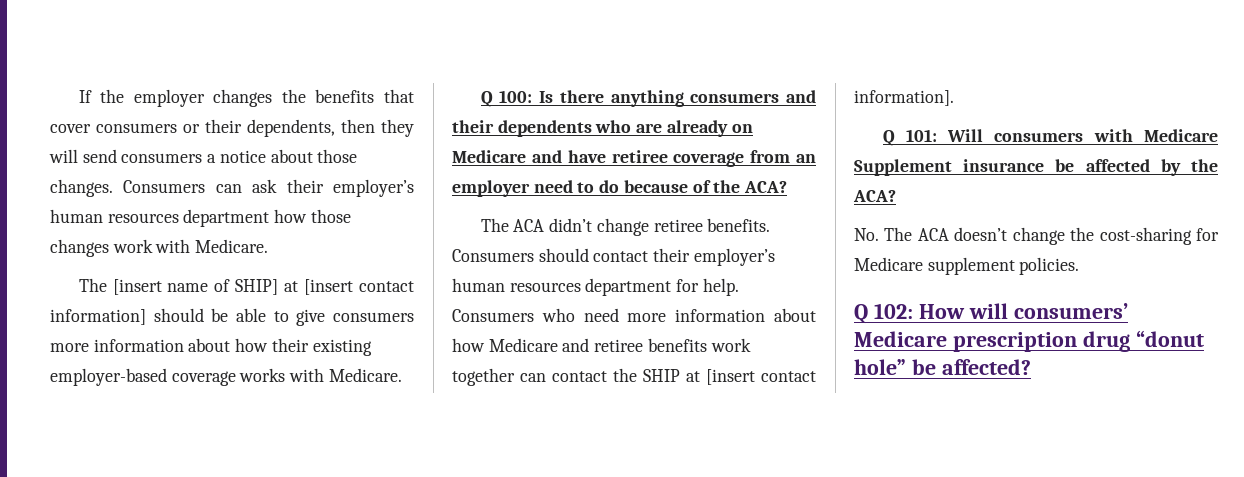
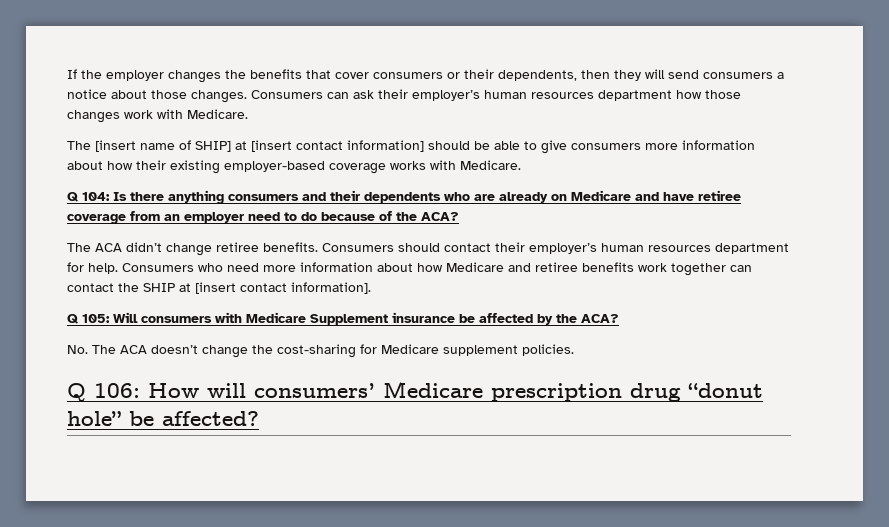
- Q 100: Is there anything consumers and their dependents who are already on Medicare and have retiree coverage from an employer need to do because of the ACA?
+ Q 104: Is there anything consumers and their dependents who are already on Medicare and have retiree coverage from an employer need to do because of the ACA?
- Q 101: Will consumers with Medicare Supplement insurance be affected by the ACA?
+ Q 105: Will consumers with Medicare Supplement insurance be affected by the ACA?
- Q 102: How will consumers’ Medicare prescription drug “donut hole” be affected?
+ Q 106: How will consumers’ Medicare prescription drug “donut hole” be affected?

